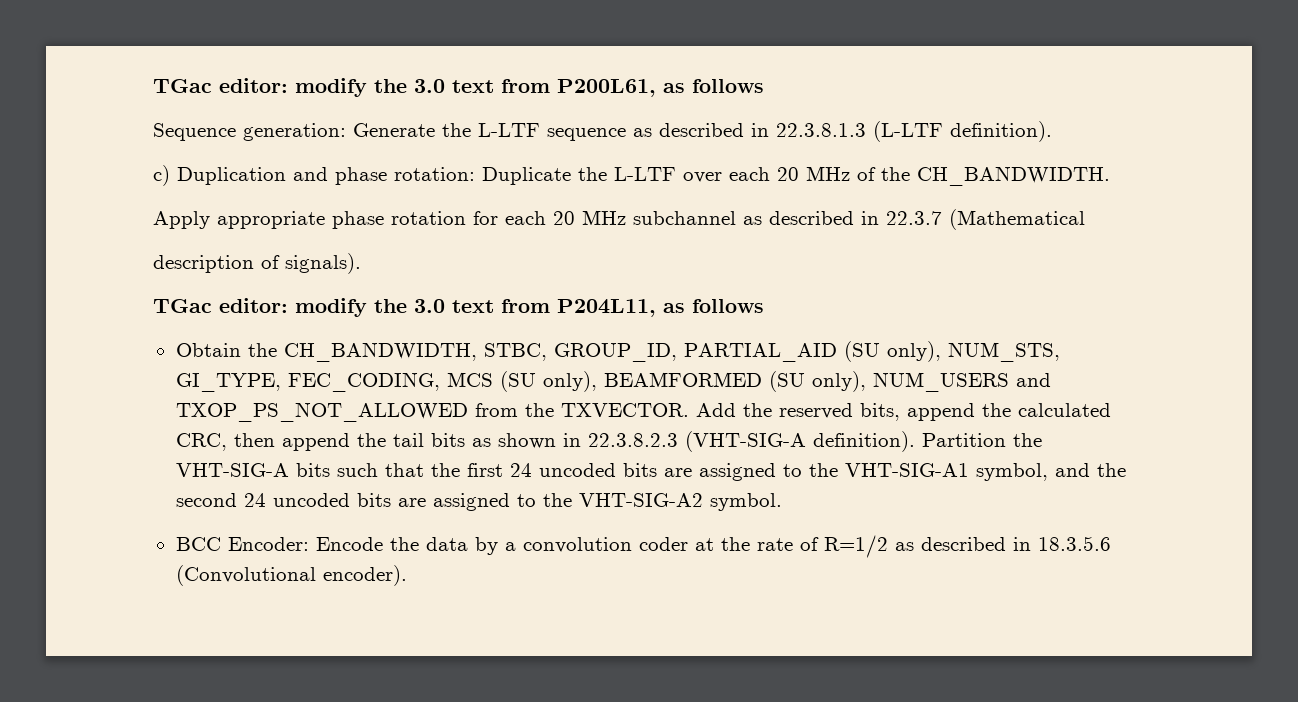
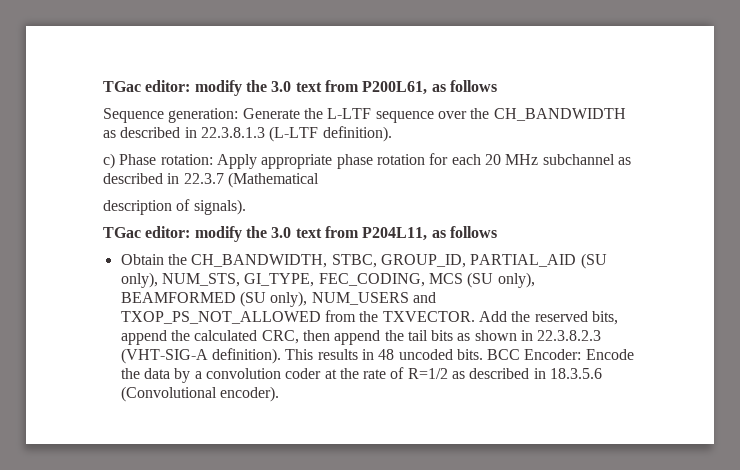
- Sequence generation: Generate the L-LTF sequence as described in 22.3.8.1.3 (L-LTF definition).
+ Sequence generation: Generate the L-LTF sequence over the CH_BANDWIDTH as described in 22.3.8.1.3 (L-LTF definition).
- c) Duplication and phase rotation: Duplicate the L-LTF over each 20 MHz of the CH_BANDWIDTH.
- Apply appropriate phase rotation for each 20 MHz subchannel as described in 22.3.7 (Mathematical
+ c) Phase rotation: Apply appropriate phase rotation for each 20 MHz subchannel as described in 22.3.7 (Mathematical
- Partition the VHT-SIG-A bits such that the first 24 uncoded bits are assigned to the VHT-SIG-A1 symbol, and the second 24 uncoded bits are assigned to the VHT-SIG-A2 symbol.
- BCC Encoder: Encode the data by a convolution coder at the rate of R=1/2 as described in 18.3.5.6 (Convolutional encoder).
+ This results in 48 uncoded bits. BCC Encoder: Encode the data by a convolution coder at the rate of R=1/2 as described in 18.3.5.6 (Convolutional encoder).

